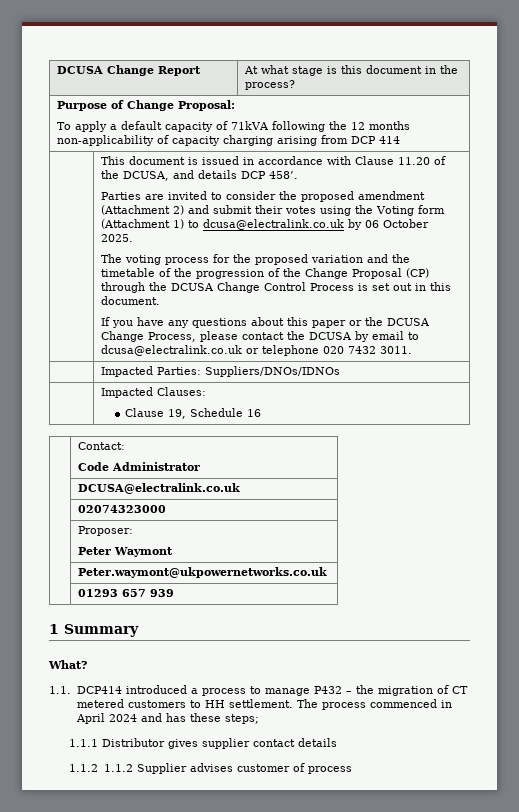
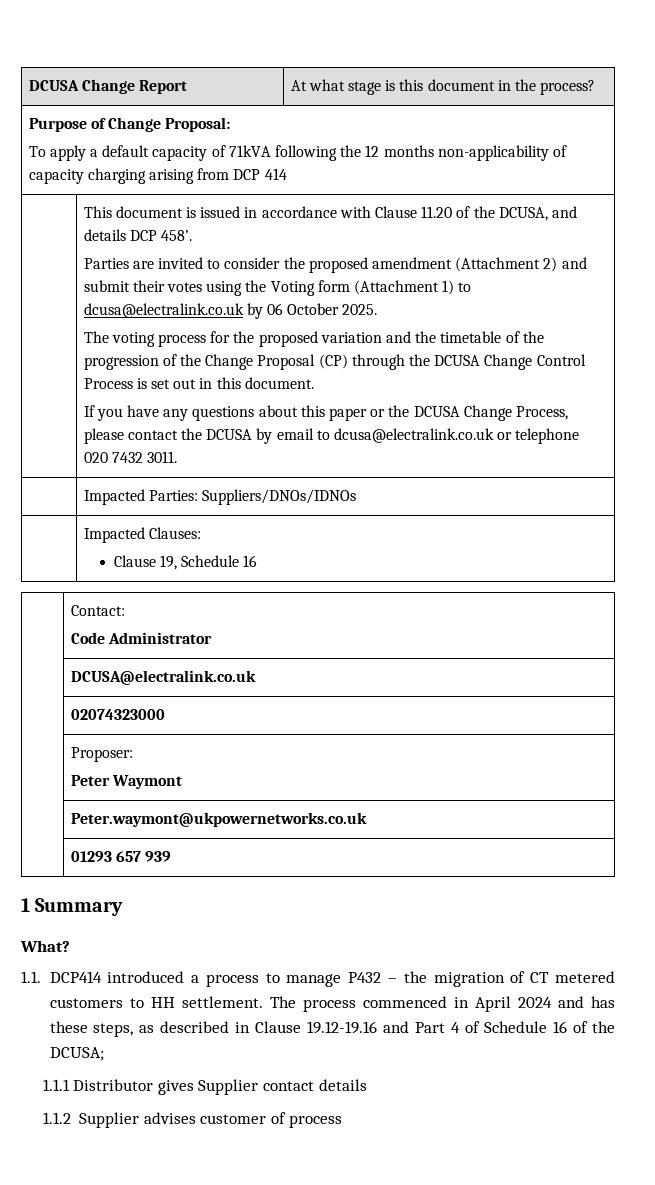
- The process commenced in April 2024 and has these steps;
+ The process commenced in April 2024 and has these steps, as described in Clause 19.12-19.16 and Part 4 of Schedule 16 of the DCUSA;
- 1.1.1 Distributor gives supplier contact details
+ 1.1.1 Distributor gives Supplier contact details
- 1.1.2 1.1.2 Supplier advises customer of process
+ 1.1.2 Supplier advises customer of process

